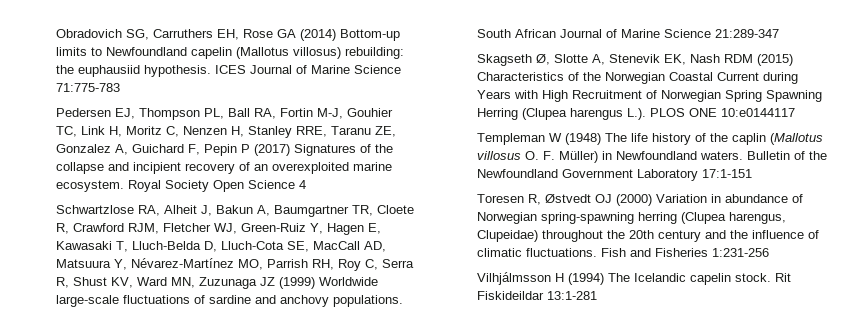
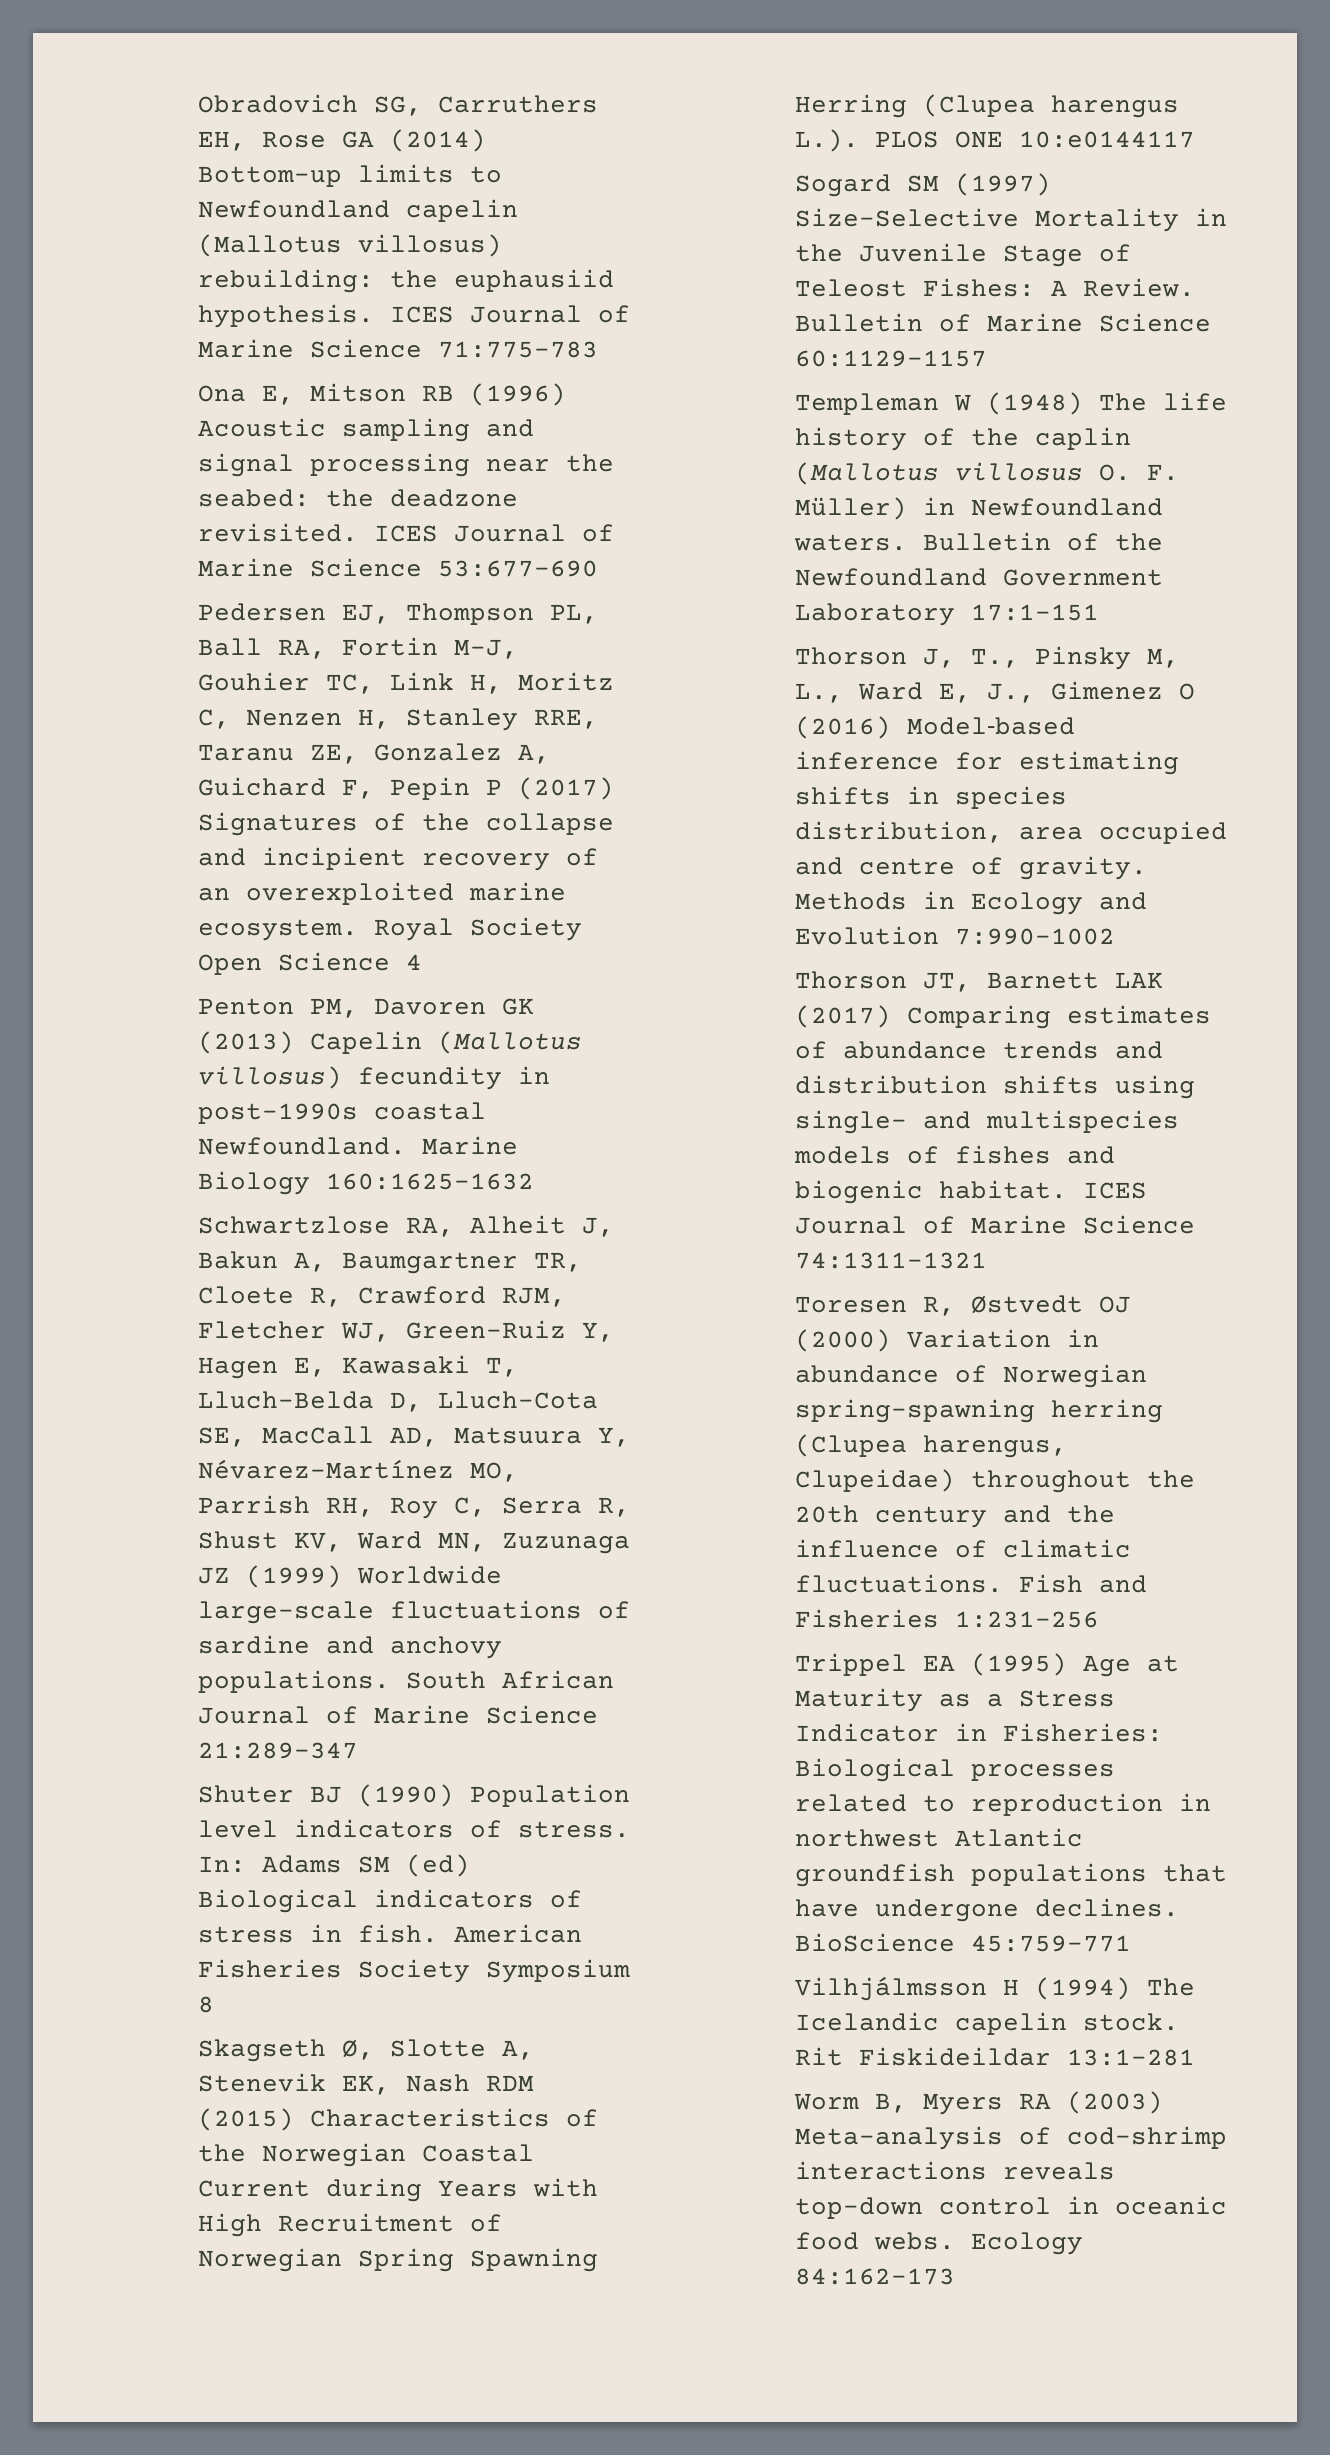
+ Ona E, Mitson RB (1996) Acoustic sampling and signal processing near the seabed: the deadzone revisited. ICES Journal of Marine Science 53:677-690
+ Penton PM, Davoren GK (2013) Capelin (Mallotus villosus) fecundity in post-1990s coastal Newfoundland. Marine Biology 160:1625-1632
+ Shuter BJ (1990) Population level indicators of stress. In: Adams SM (ed) Biological indicators of stress in fish. American Fisheries Society Symposium 8
+ Sogard SM (1997) Size-Selective Mortality in the Juvenile Stage of Teleost Fishes: A Review. Bulletin of Marine Science 60:1129-1157
+ Thorson J, T., Pinsky M, L., Ward E, J., Gimenez O (2016) Model‐based inference for estimating shifts in species distribution, area occupied and centre of gravity. Methods in Ecology and Evolution 7:990-1002
+ Thorson JT, Barnett LAK (2017) Comparing estimates of abundance trends and distribution shifts using single- and multispecies models of fishes and biogenic habitat. ICES Journal of Marine Science 74:1311-1321
+ Trippel EA (1995) Age at Maturity as a Stress Indicator in Fisheries: Biological processes related to reproduction in northwest Atlantic groundfish populations that have undergone declines. BioScience 45:759-771
+ Worm B, Myers RA (2003) Meta-analysis of cod–shrimp interactions reveals top-down control in oceanic food webs. Ecology 84:162-173

